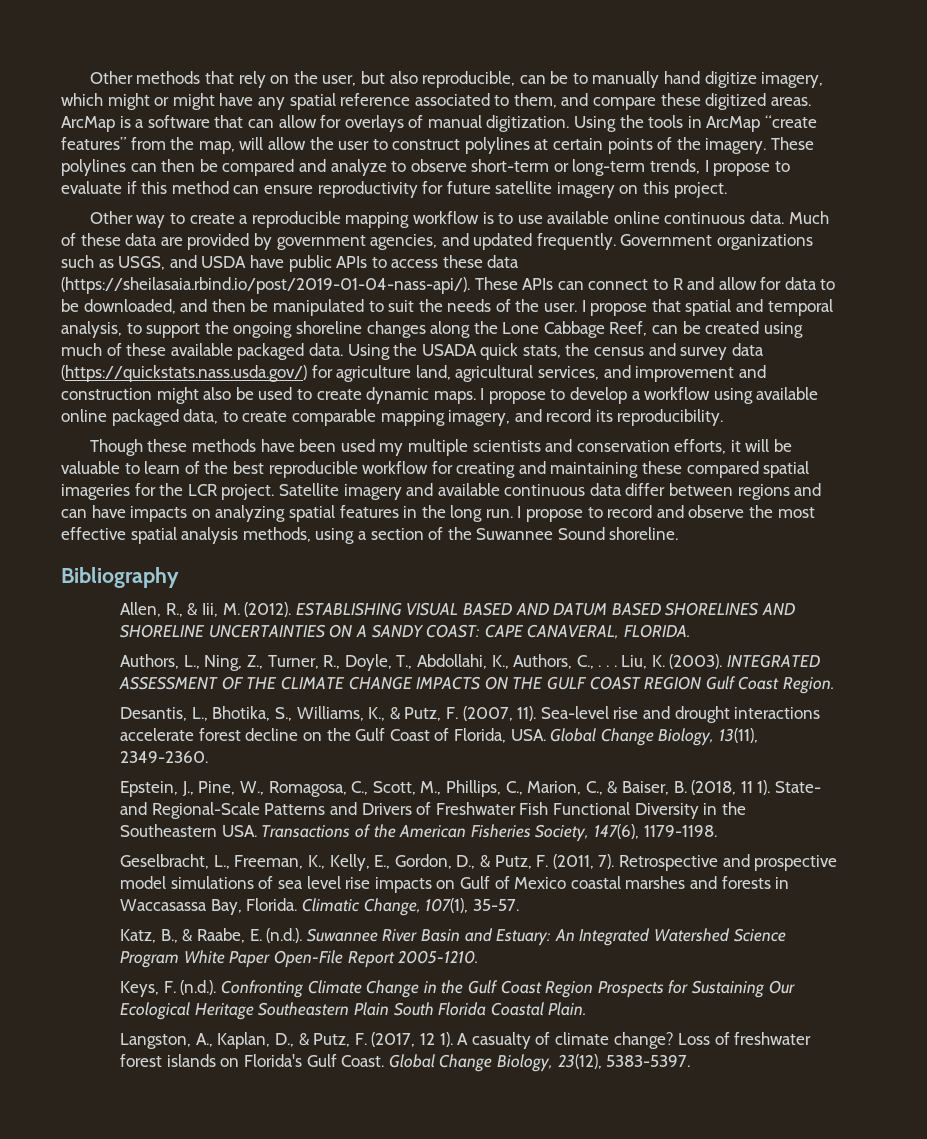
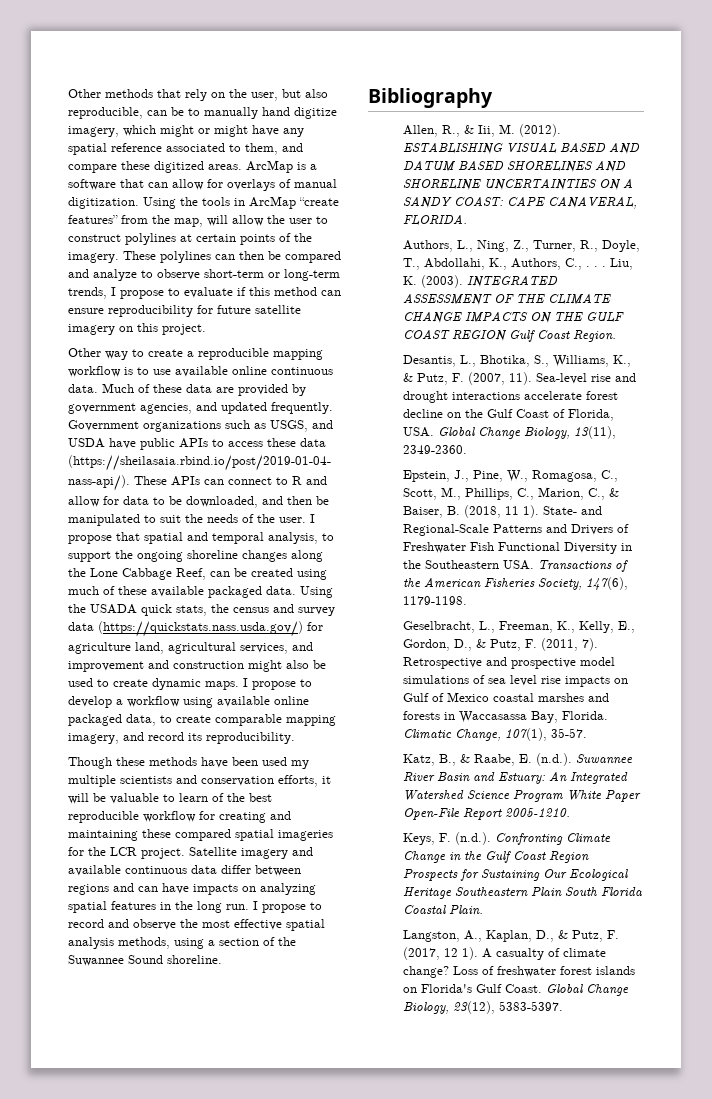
- These polylines can then be compared and analyze to observe short-term or long-term trends, I propose to evaluate if this method can ensure reproductivity for future satellite imagery on this project.
+ These polylines can then be compared and analyze to observe short-term or long-term trends, I propose to evaluate if this method can ensure reproducibility for future satellite imagery on this project.

